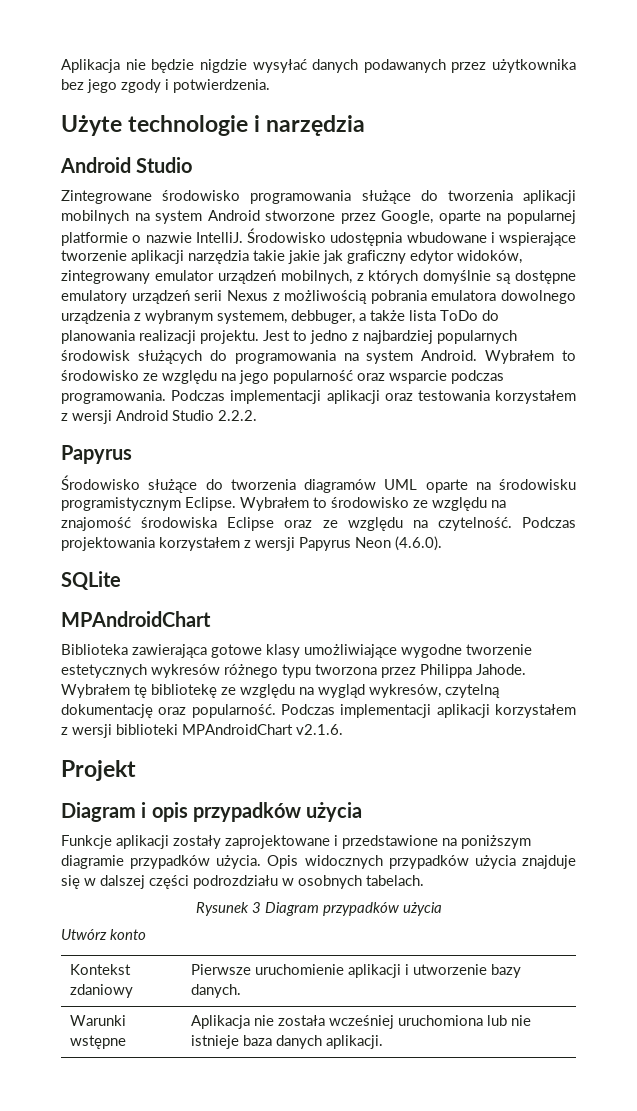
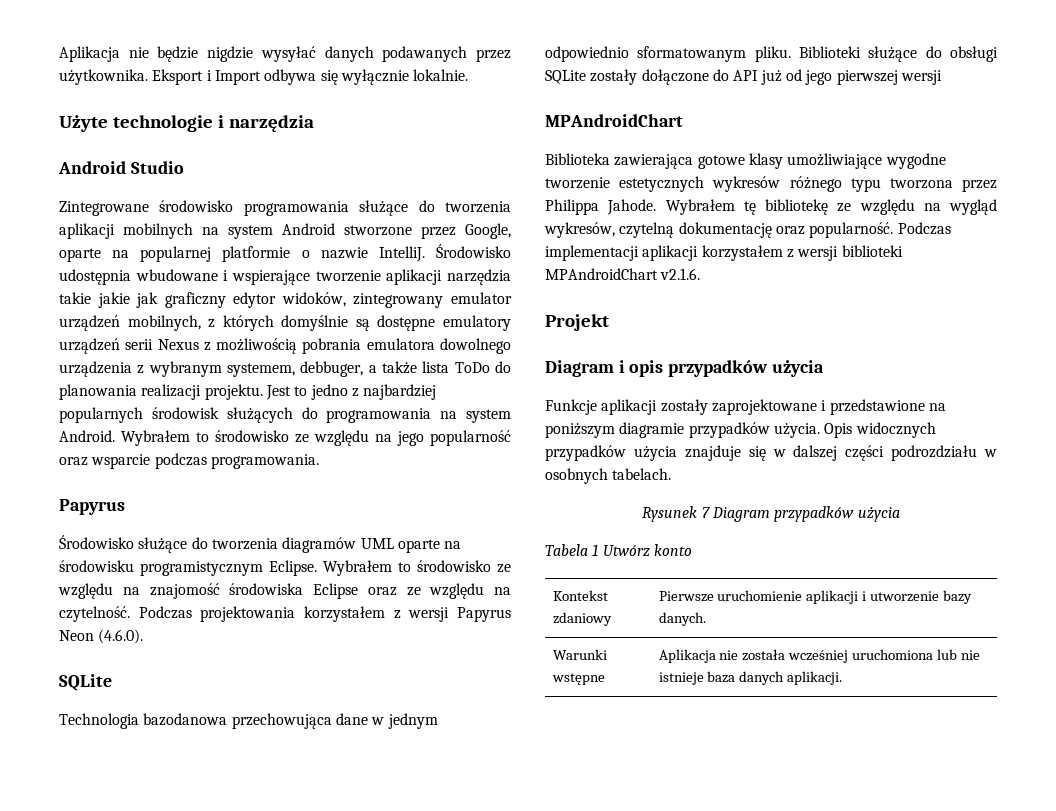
- Aplikacja nie będzie nigdzie wysyłać danych podawanych przez użytkownika bez jego zgody i potwierdzenia.
+ Aplikacja nie będzie nigdzie wysyłać danych podawanych przez użytkownika. Eksport i Import odbywa się wyłącznie lokalnie.
- Podczas implementacji aplikacji oraz testowania korzystałem z wersji Android Studio 2.2.2.
+ Technologia bazodanowa przechowująca dane w jednym odpowiednio sformatowanym pliku. Biblioteki służące do obsługi SQLite zostały dołączone do API już od jego pierwszej wersji
- Rysunek 3 Diagram przypadków użycia
+ Rysunek 7 Diagram przypadków użycia
- Utwórz konto
+ Tabela 1 Utwórz konto

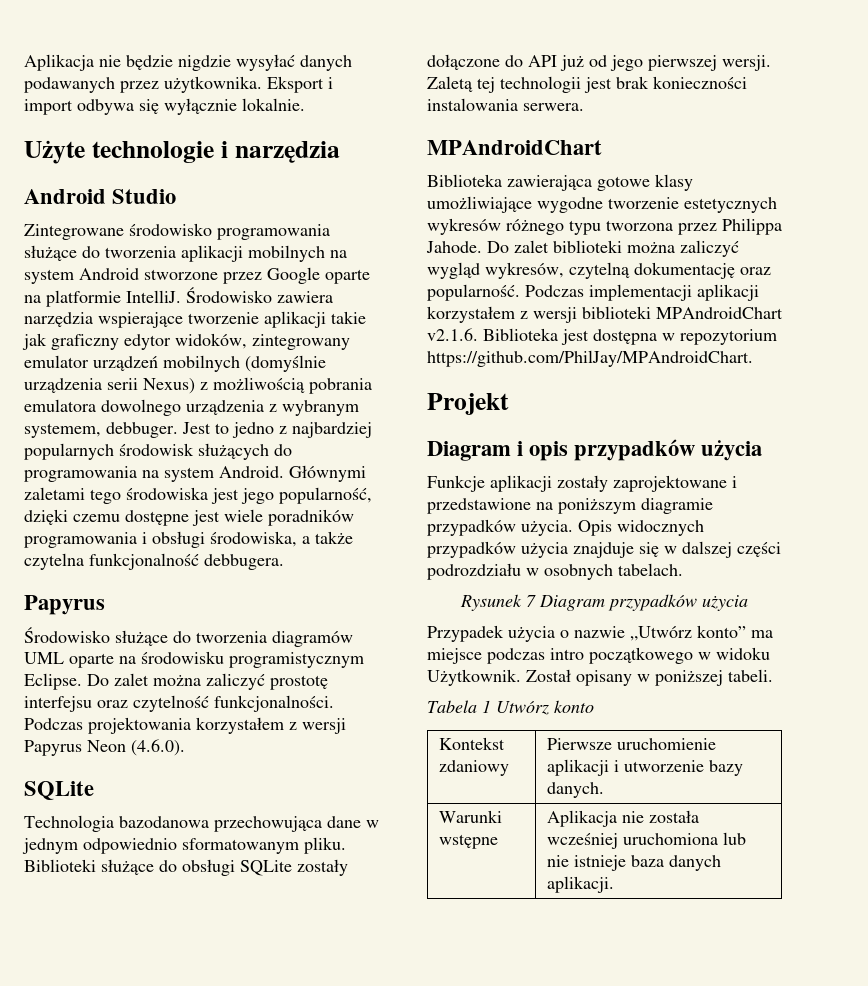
- Eksport i Import odbywa się wyłącznie lokalnie.
+ Eksport i import odbywa się wyłącznie lokalnie.
- Zintegrowane środowisko programowania służące do tworzenia aplikacji mobilnych na system Android stworzone przez Google, oparte na popularnej platformie o nazwie IntelliJ. Środowisko udostępnia wbudowane i wspierające tworzenie aplikacji narzędzia takie jakie jak graficzny edytor widoków, zintegrowany emulator urządzeń mobilnych, z których domyślnie są dostępne emulatory urządzeń serii Nexus z możliwością pobrania emulatora dowolnego urządzenia z wybranym systemem, debbuger, a także lista ToDo do planowania realizacji projektu.
+ Zintegrowane środowisko programowania służące do tworzenia aplikacji mobilnych na system Android stworzone przez Google oparte na platformie IntelliJ. Środowisko zawiera narzędzia wspierające tworzenie aplikacji takie jak graficzny edytor widoków, zintegrowany emulator urządzeń mobilnych (domyślnie urządzenia serii Nexus) z możliwością pobrania emulatora dowolnego urządzenia z wybranym systemem, debbuger.
- Wybrałem to środowisko ze względu na jego popularność oraz wsparcie podczas programowania.
+ Głównymi zaletami tego środowiska jest jego popularność, dzięki czemu dostępne jest wiele poradników programowania i obsługi środowiska, a także czytelna funkcjonalność debbugera.
- Wybrałem to środowisko ze względu na znajomość środowiska Eclipse oraz ze względu na czytelność.
+ Do zalet można zaliczyć prostotę interfejsu oraz czytelność funkcjonalności.
- Biblioteki służące do obsługi SQLite zostały dołączone do API już od jego pierwszej wersji
+ Biblioteki służące do obsługi SQLite zostały dołączone do API już od jego pierwszej wersji. Zaletą tej technologii jest brak konieczności instalowania serwera.
- Wybrałem tę bibliotekę ze względu na wygląd wykresów, czytelną dokumentację oraz popularność.
+ Do zalet biblioteki można zaliczyć wygląd wykresów, czytelną dokumentację oraz popularność.
- Podczas implementacji aplikacji korzystałem z wersji biblioteki MPAndroidChart v2.1.6.
+ Podczas implementacji aplikacji korzystałem z wersji biblioteki MPAndroidChart v2.1.6. Biblioteka jest dostępna w repozytorium https://github.com/PhilJay/MPAndroidChart.
+ Przypadek użycia o nazwie „Utwórz konto” ma miejsce podczas intro początkowego w widoku Użytkownik. Został opisany w poniższej tabeli.

